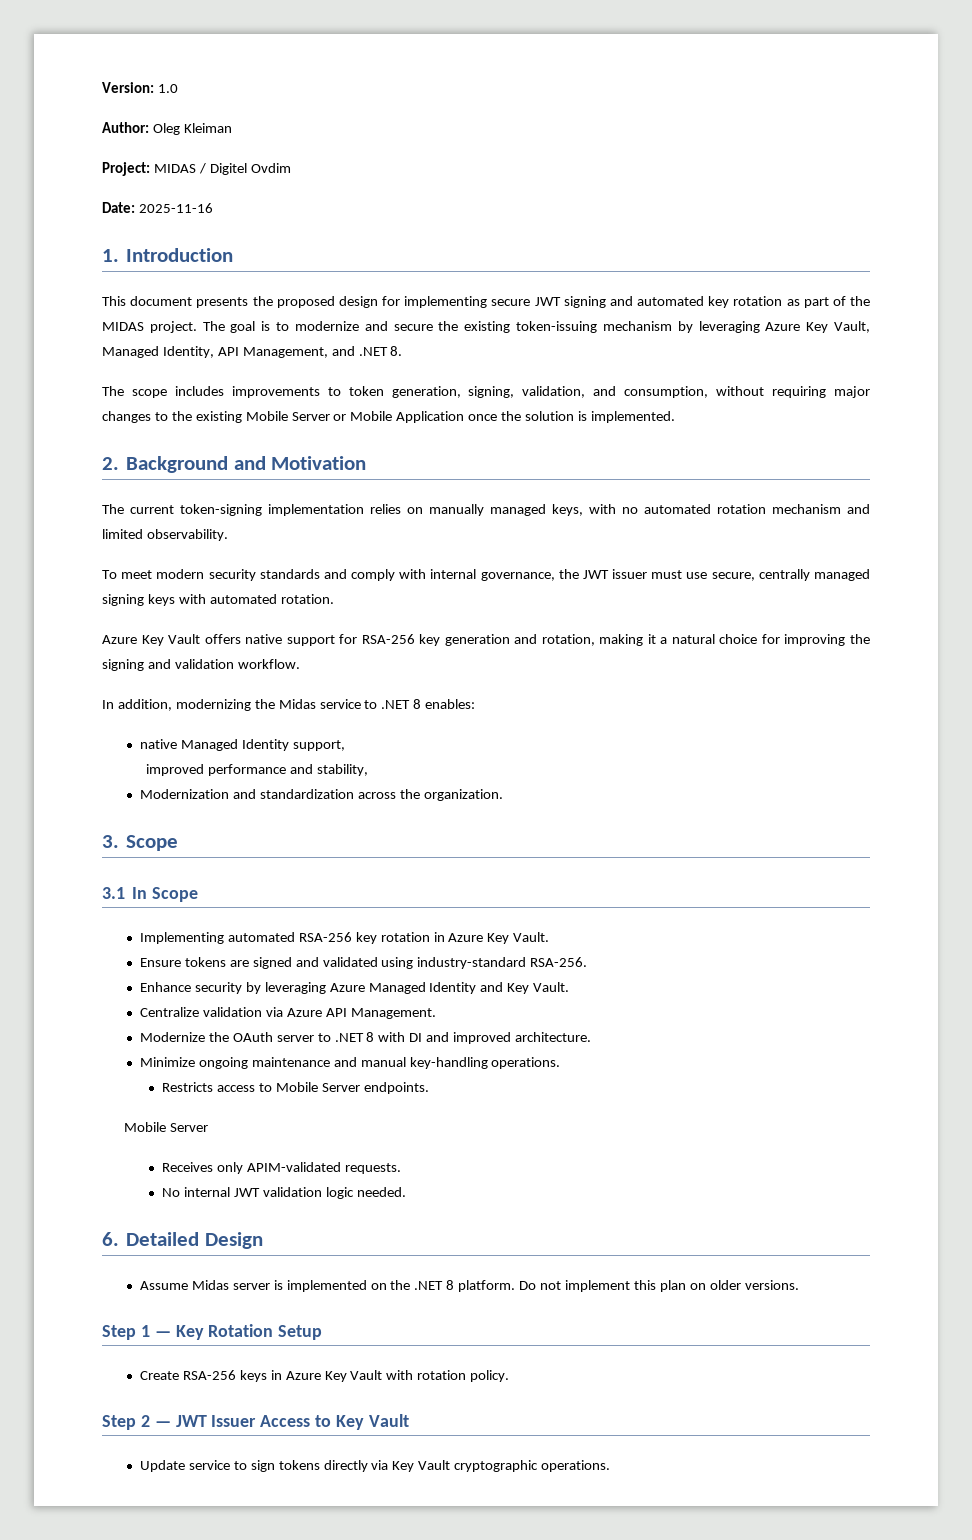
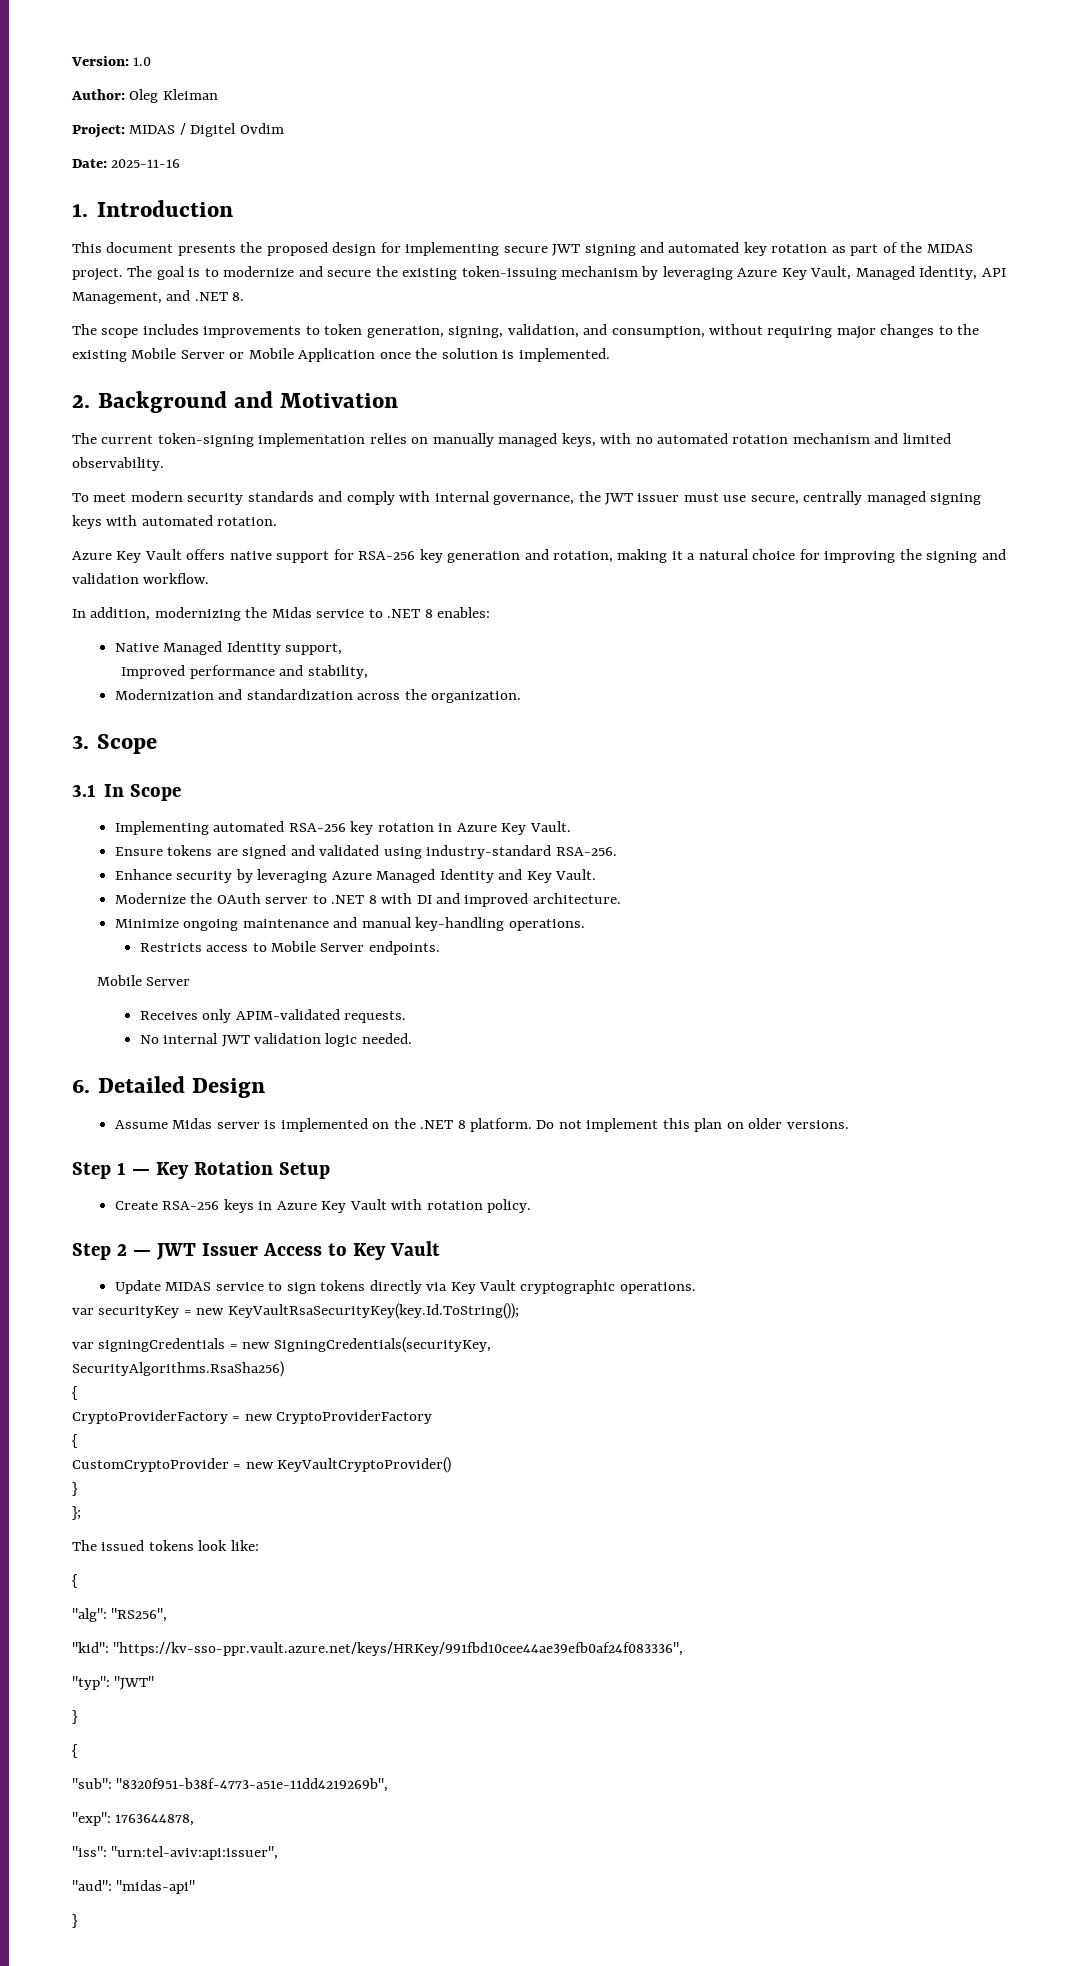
- native Managed Identity support,
+ Native Managed Identity support,
- improved performance and stability,
+ Improved performance and stability,
- Centralize validation via Azure API Management.
- Update service to sign tokens directly via Key Vault cryptographic operations.
+ Update MIDAS service to sign tokens directly via Key Vault cryptographic operations.
+ var securityKey = new KeyVaultRsaSecurityKey(key.Id.ToString());
+ var signingCredentials = new SigningCredentials(securityKey,
+ SecurityAlgorithms.RsaSha256)
+ {
+ CryptoProviderFactory = new CryptoProviderFactory
+ {
+ CustomCryptoProvider = new KeyVaultCryptoProvider()
+ }
+ };
+ The issued tokens look like:
+ {
+ "alg": "RS256",
+ "kid": "https://kv-sso-ppr.vault.azure.net/keys/HRKey/991fbd10cee44ae39efb0af24f083336",
+ "typ": "JWT"
+ }
+ {
+ "sub": "8320f951-b38f-4773-a51e-11dd4219269b",
+ "exp": 1763644878,
+ "iss": "urn:tel-aviv:api:issuer",
+ "aud": "midas-api"
+ }

